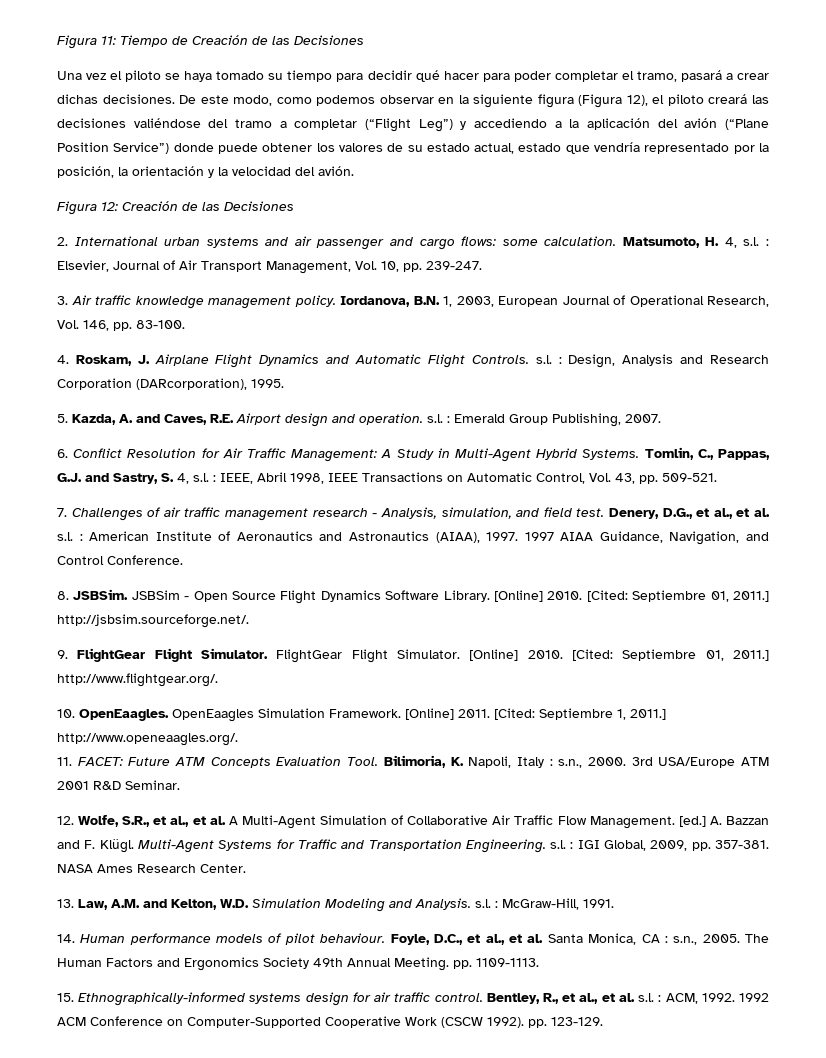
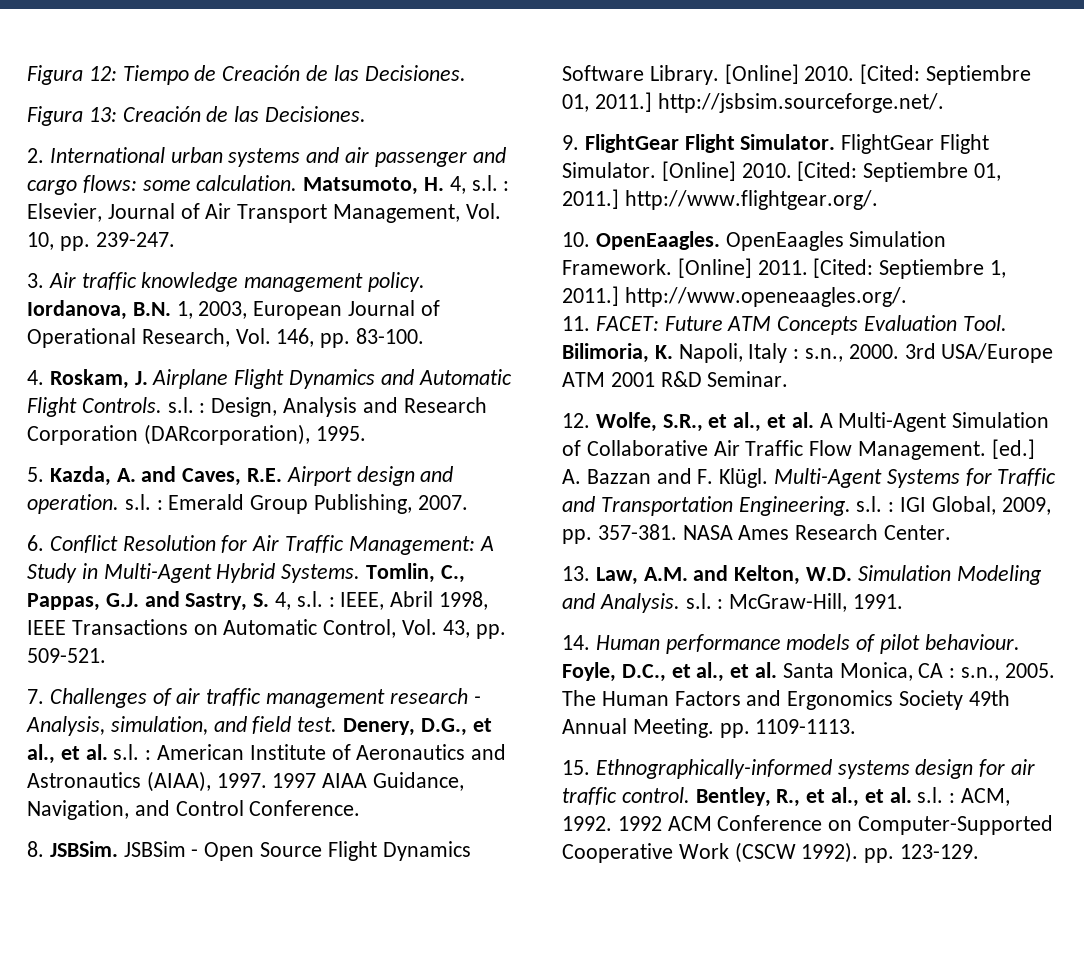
- Figura 11: Tiempo de Creación de las Decisiones
- Una vez el piloto se haya tomado su tiempo para decidir qué hacer para poder completar el tramo, pasará a crear dichas decisiones. De este modo, como podemos observar en la siguiente figura (Figura 12), el piloto creará las decisiones valiéndose del tramo a completar (“Flight Leg”) y accediendo a la aplicación del avión (“Plane Position Service”) donde puede obtener los valores de su estado actual, estado que vendría representado por la posición, la orientación y la velocidad del avión.
- Figura 12: Creación de las Decisiones
+ Figura 12: Tiempo de Creación de las Decisiones.
+ Figura 13: Creación de las Decisiones.

